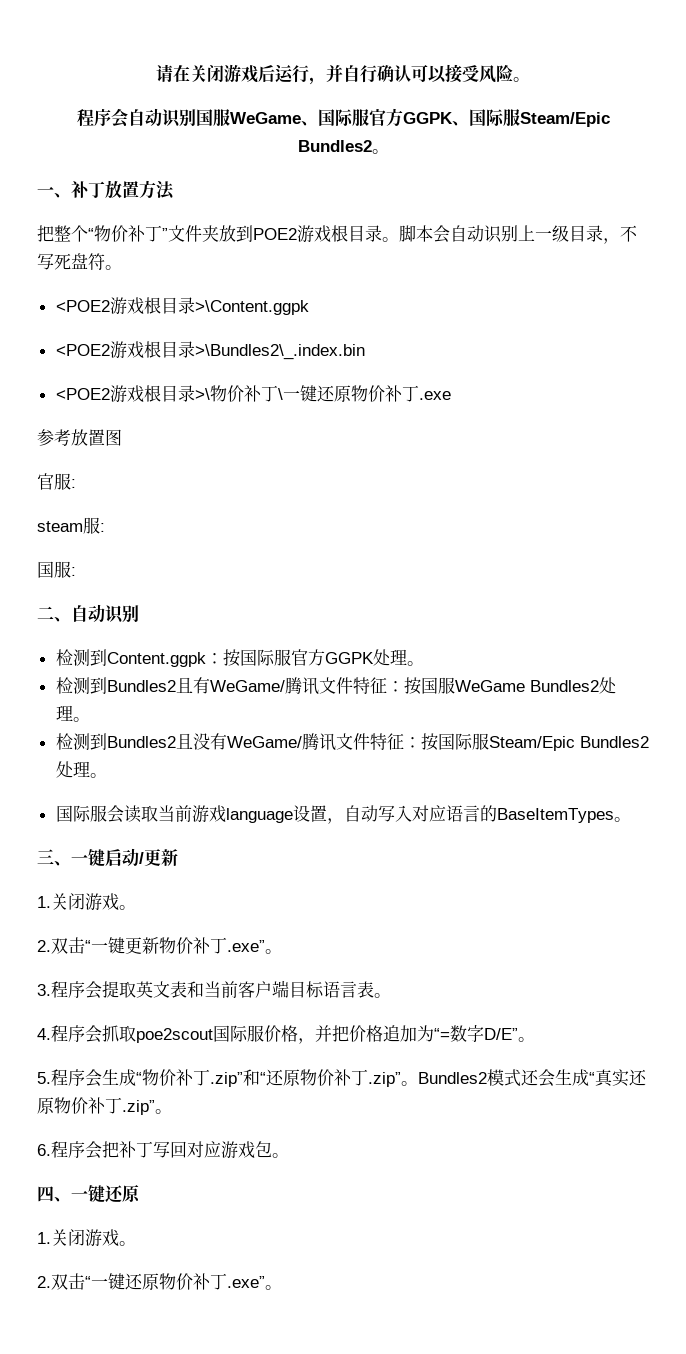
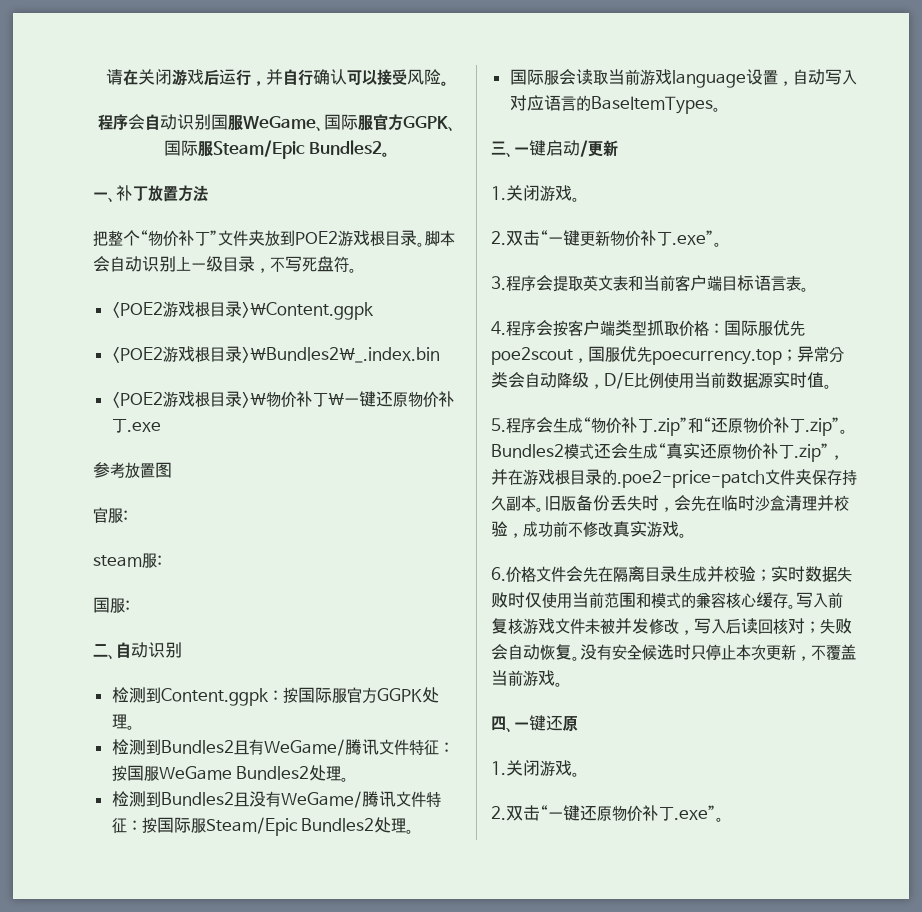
- 4.程序会抓取poe2scout国际服价格，并把价格追加为“=数字D/E”。
+ 4.程序会按客户端类型抓取价格：国际服优先poe2scout，国服优先poecurrency.top；异常分类会自动降级，D/E比例使用当前数据源实时值。
- Bundles2模式还会生成“真实还原物价补丁.zip”。
- 6.程序会把补丁写回对应游戏包。
+ Bundles2模式还会生成“真实还原物价补丁.zip”，并在游戏根目录的.poe2-price-patch文件夹保存持久副本。旧版备份丢失时，会先在临时沙盒清理并校验，成功前不修改真实游戏。
+ 6.价格文件会先在隔离目录生成并校验；实时数据失败时仅使用当前范围和模式的兼容核心缓存。写入前复核游戏文件未被并发修改，写入后读回核对；失败会自动恢复。没有安全候选时只停止本次更新，不覆盖当前游戏。

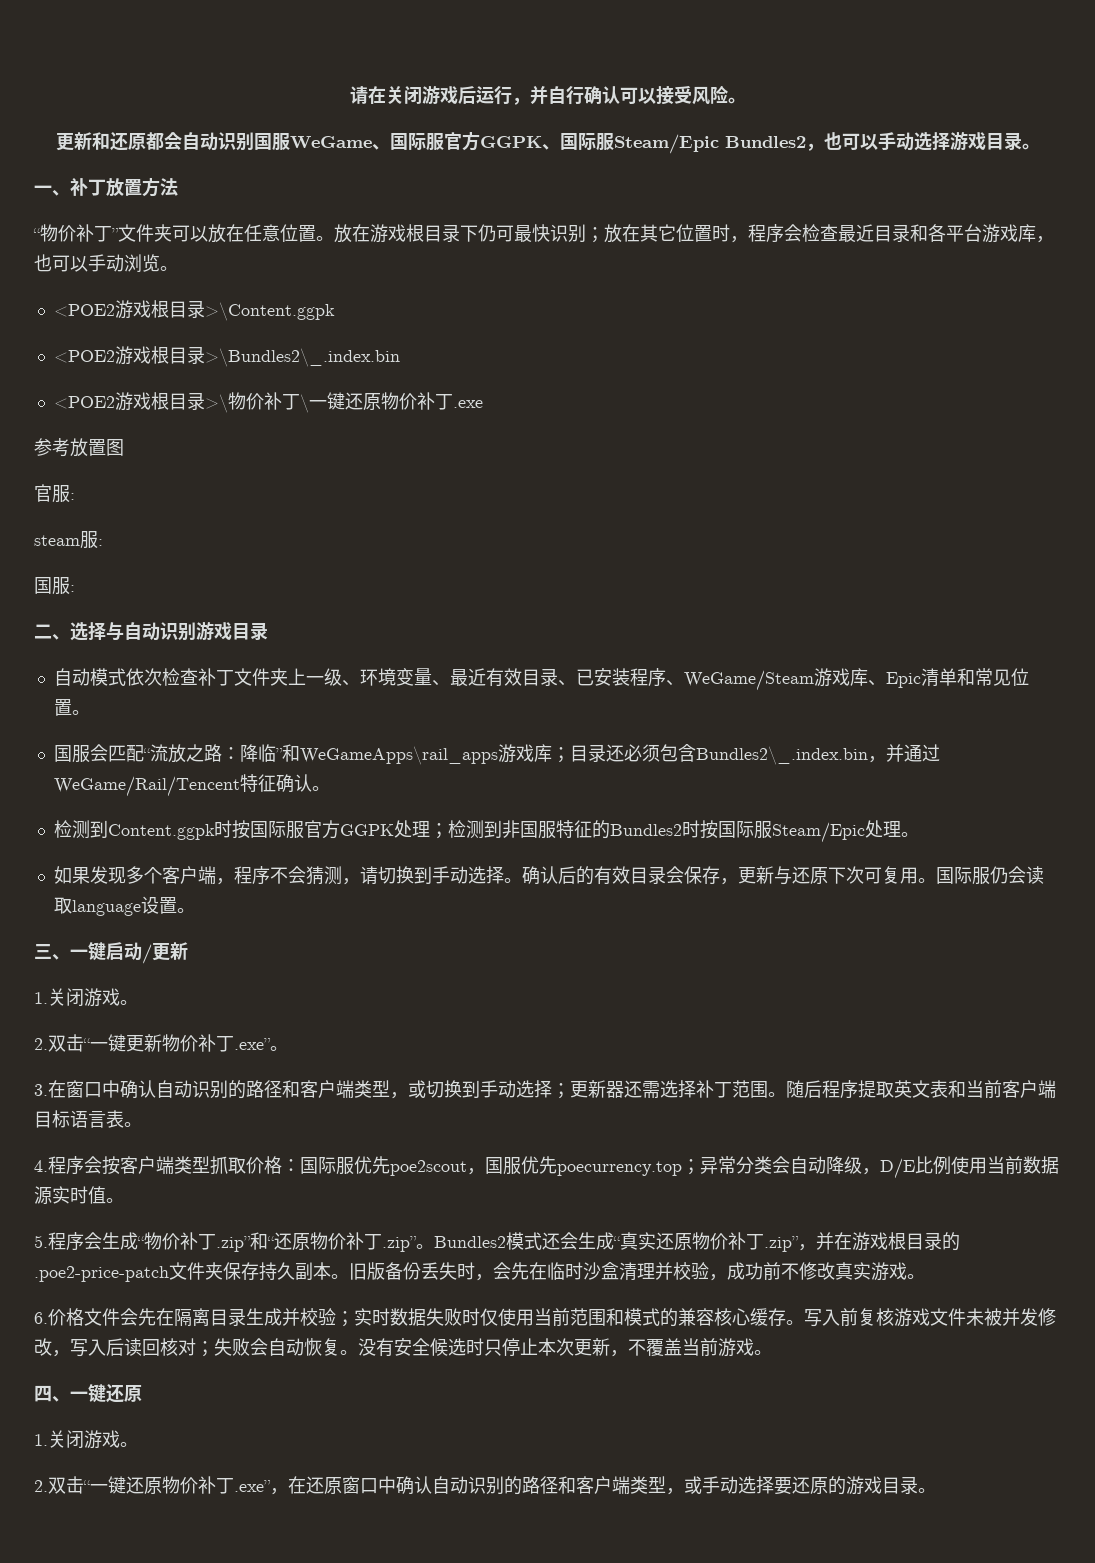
- 程序会自动识别国服WeGame、国际服官方GGPK、国际服Steam/Epic Bundles2。
+ 更新和还原都会自动识别国服WeGame、国际服官方GGPK、国际服Steam/Epic Bundles2，也可以手动选择游戏目录。
- 把整个“物价补丁”文件夹放到POE2游戏根目录。脚本会自动识别上一级目录，不写死盘符。
+ “物价补丁”文件夹可以放在任意位置。放在游戏根目录下仍可最快识别；放在其它位置时，程序会检查最近目录和各平台游戏库，也可以手动浏览。
- 二、自动识别
+ 二、选择与自动识别游戏目录
+ 自动模式依次检查补丁文件夹上一级、环境变量、最近有效目录、已安装程序、WeGame/Steam游戏库、Epic清单和常见位置。
+ 国服会匹配“流放之路：降临”和WeGameApps\rail_apps游戏库；目录还必须包含Bundles2\_.index.bin，并通过WeGame/Rail/Tencent特征确认。
- 检测到Content.ggpk：按国际服官方GGPK处理。
- 检测到Bundles2且有WeGame/腾讯文件特征：按国服WeGame Bundles2处理。
- 检测到Bundles2且没有WeGame/腾讯文件特征：按国际服Steam/Epic Bundles2处理。
- 国际服会读取当前游戏language设置，自动写入对应语言的BaseItemTypes。
+ 检测到Content.ggpk时按国际服官方GGPK处理；检测到非国服特征的Bundles2时按国际服Steam/Epic处理。
+ 如果发现多个客户端，程序不会猜测，请切换到手动选择。确认后的有效目录会保存，更新与还原下次可复用。国际服仍会读取language设置。
- 3.程序会提取英文表和当前客户端目标语言表。
+ 3.在窗口中确认自动识别的路径和客户端类型，或切换到手动选择；更新器还需选择补丁范围。随后程序提取英文表和当前客户端目标语言表。
- 2.双击“一键还原物价补丁.exe”。
+ 2.双击“一键还原物价补丁.exe”，在还原窗口中确认自动识别的路径和客户端类型，或手动选择要还原的游戏目录。

